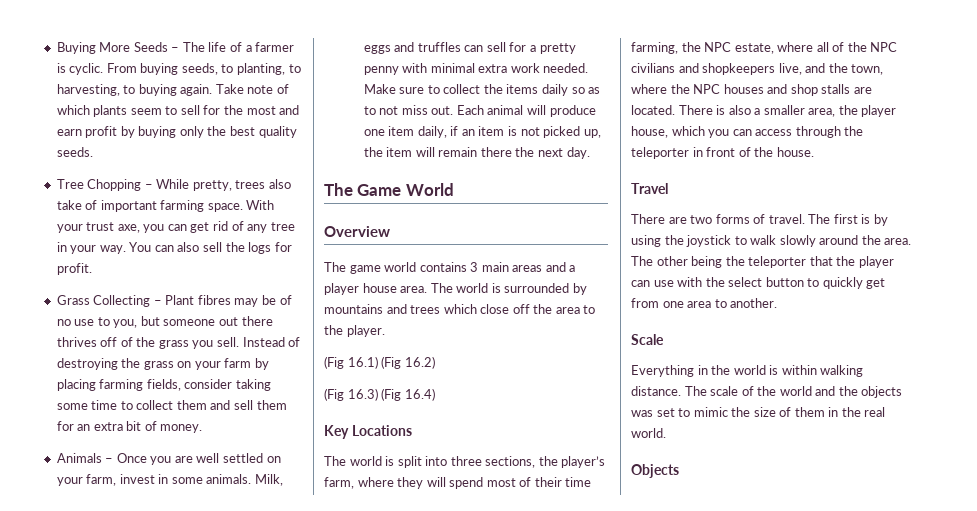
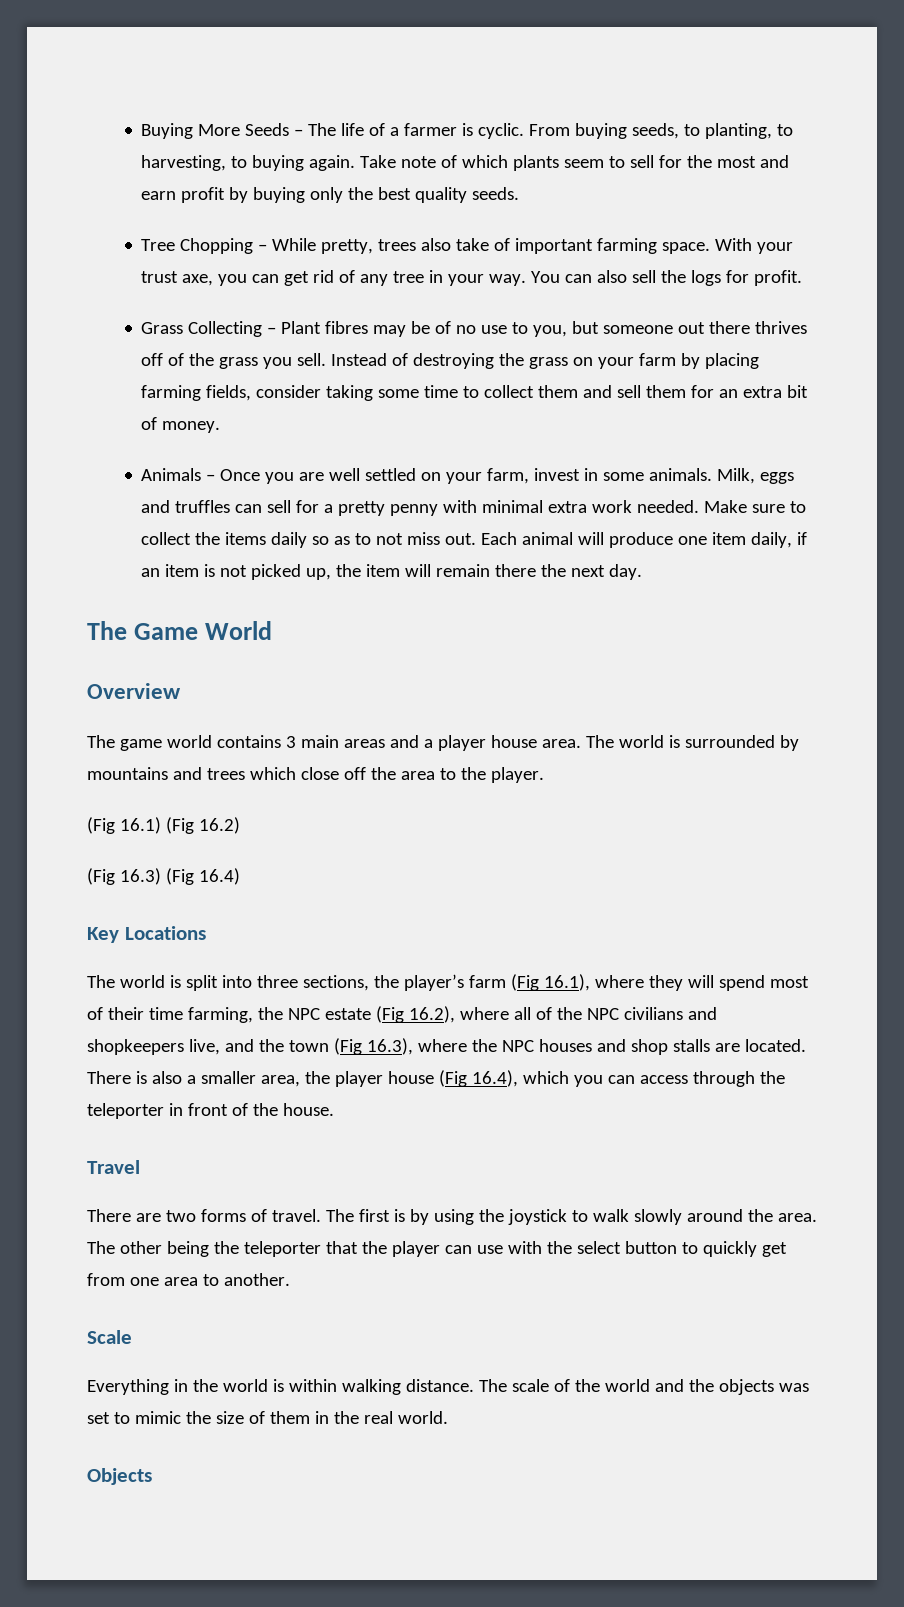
- The world is split into three sections, the player’s farm, where they will spend most of their time farming, the NPC estate, where all of the NPC civilians and shopkeepers live, and the town, where the NPC houses and shop stalls are located.
+ The world is split into three sections, the player’s farm (Fig 16.1), where they will spend most of their time farming, the NPC estate (Fig 16.2), where all of the NPC civilians and shopkeepers live, and the town (Fig 16.3), where the NPC houses and shop stalls are located.
- There is also a smaller area, the player house, which you can access through the teleporter in front of the house.
+ There is also a smaller area, the player house (Fig 16.4), which you can access through the teleporter in front of the house.

